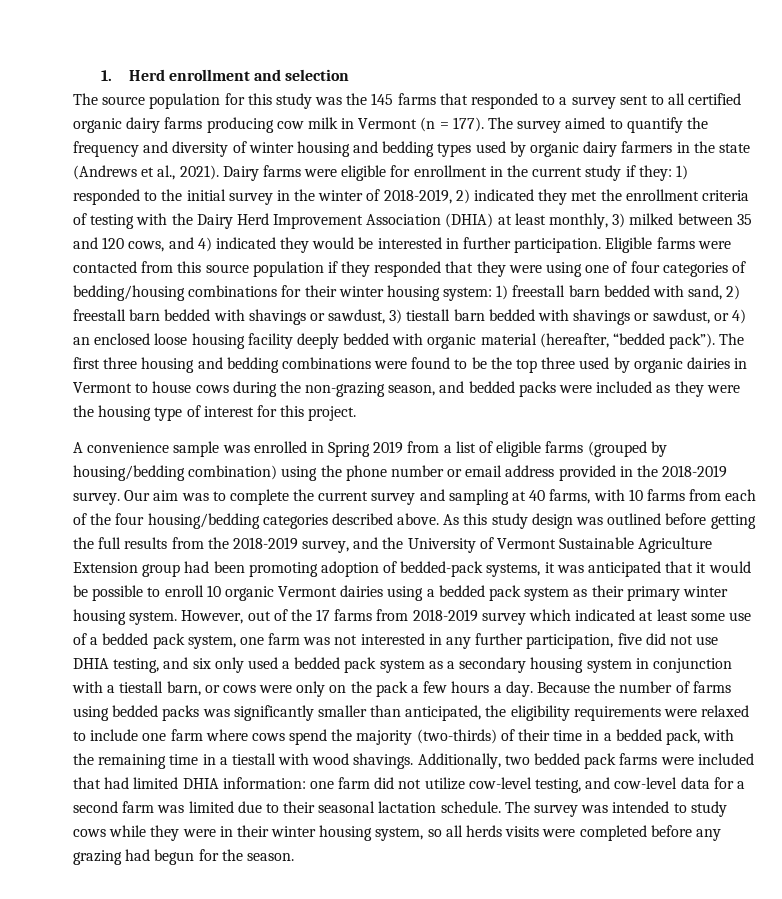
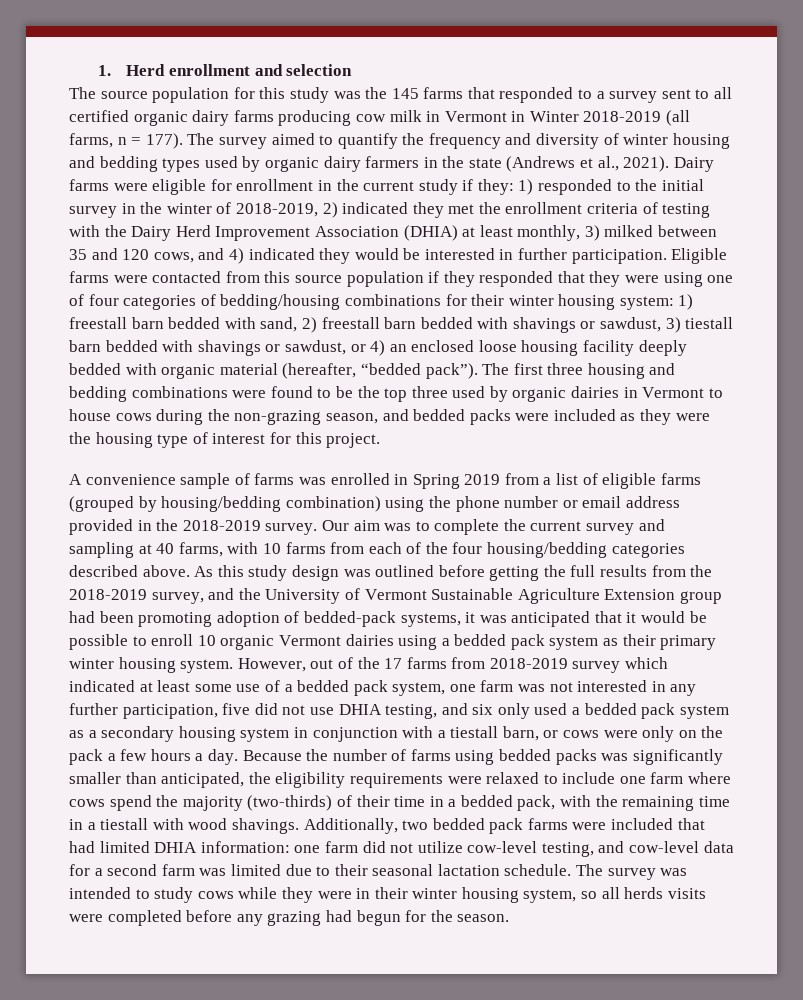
- The source population for this study was the 145 farms that responded to a survey sent to all certified organic dairy farms producing cow milk in Vermont (n = 177).
+ The source population for this study was the 145 farms that responded to a survey sent to all certified organic dairy farms producing cow milk in Vermont in Winter 2018-2019 (all farms, n = 177).
- A convenience sample was enrolled in Spring 2019 from a list of eligible farms (grouped by housing/bedding combination) using the phone number or email address provided in the 2018-2019 survey.
+ A convenience sample of farms was enrolled in Spring 2019 from a list of eligible farms (grouped by housing/bedding combination) using the phone number or email address provided in the 2018-2019 survey.

